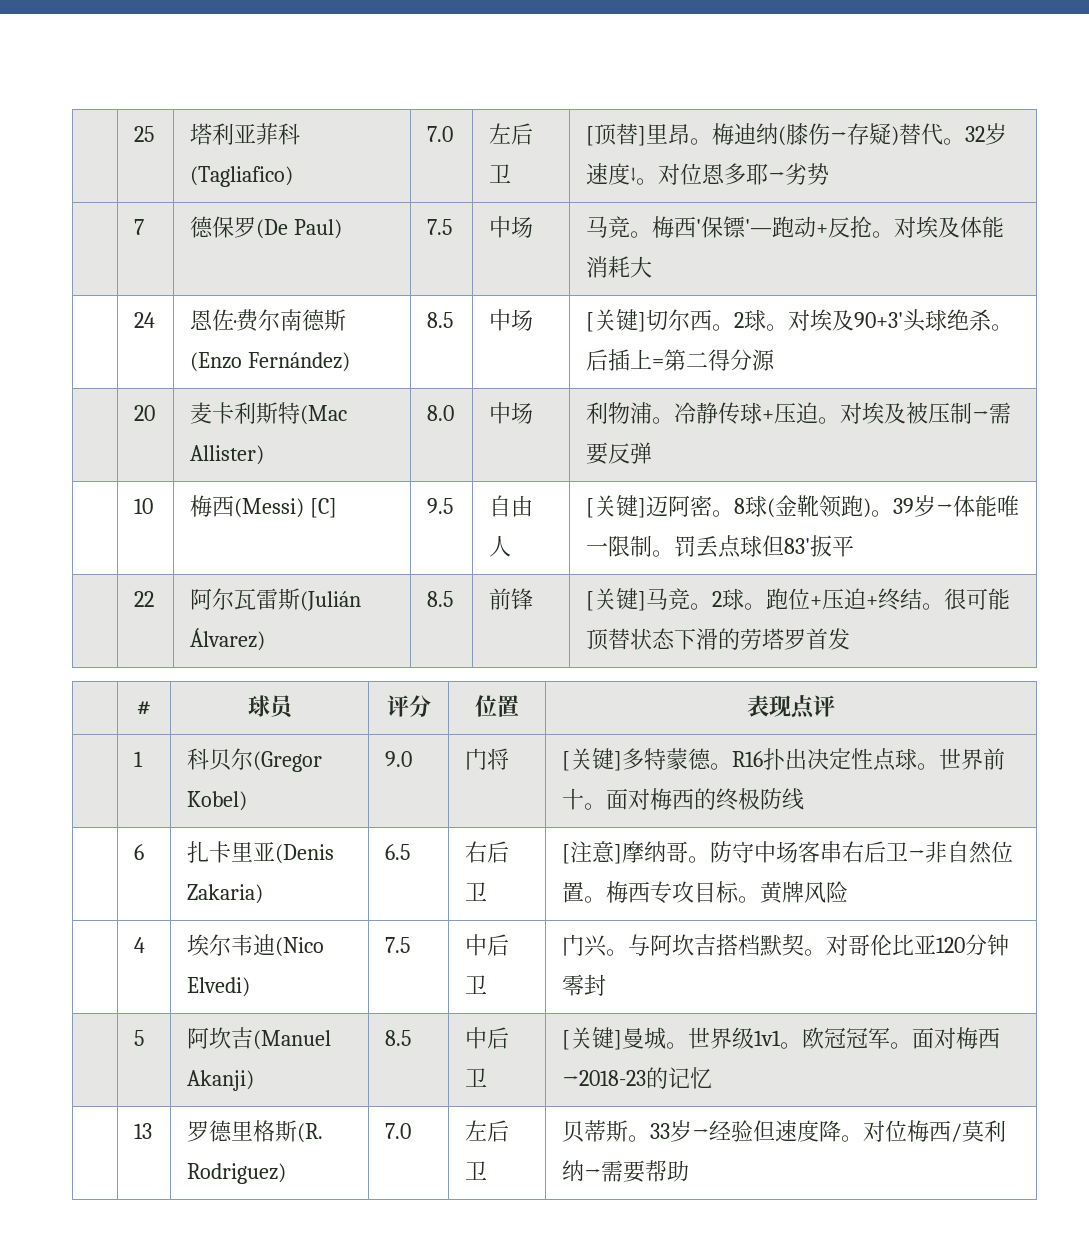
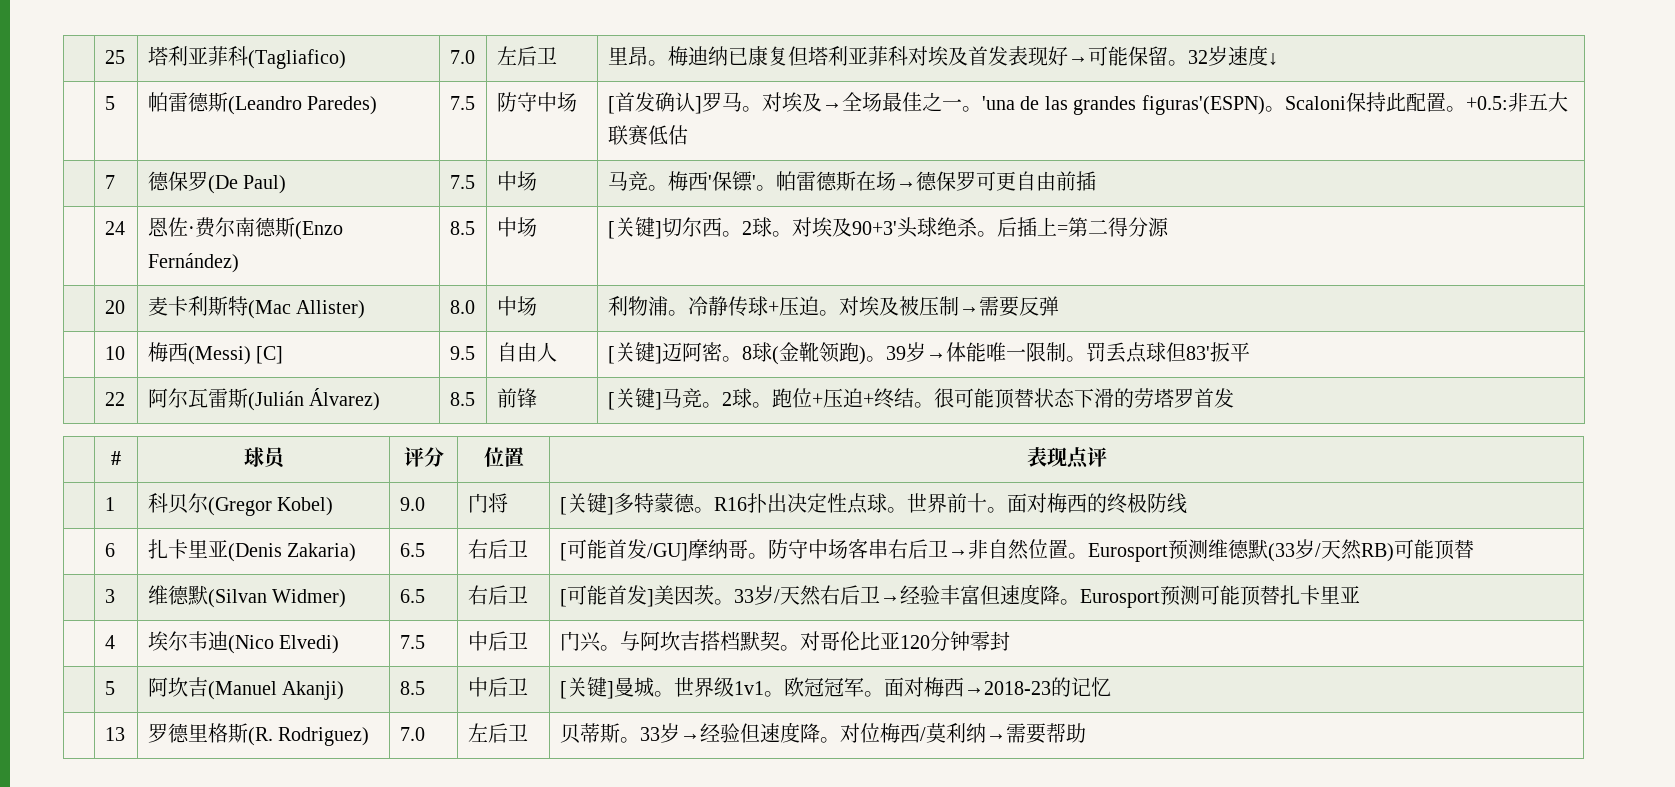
- | 25 | 塔利亚菲科(Tagliafico) | 7.0 | 左后卫 | [顶替]里昂。梅迪纳(膝伤→存疑)替代。32岁速度↓。对位恩多耶→劣势
+ | 25 | 塔利亚菲科(Tagliafico) | 7.0 | 左后卫 | 里昂。梅迪纳已康复但塔利亚菲科对埃及首发表现好→可能保留。32岁速度↓
+ | 5 | 帕雷德斯(Leandro Paredes) | 7.5 | 防守中场 | [首发确认]罗马。对埃及→全场最佳之一。'una de las grandes figuras'(ESPN)。Scaloni保持此配置。+0.5:非五大联赛低估
- | 7 | 德保罗(De Paul) | 7.5 | 中场 | 马竞。梅西'保镖'—跑动+反抢。对埃及体能消耗大
+ | 7 | 德保罗(De Paul) | 7.5 | 中场 | 马竞。梅西'保镖'。帕雷德斯在场→德保罗可更自由前插
- | 6 | 扎卡里亚(Denis Zakaria) | 6.5 | 右后卫 | [注意]摩纳哥。防守中场客串右后卫→非自然位置。梅西专攻目标。黄牌风险
+ | 6 | 扎卡里亚(Denis Zakaria) | 6.5 | 右后卫 | [可能首发/GU]摩纳哥。防守中场客串右后卫→非自然位置。Eurosport预测维德默(33岁/天然RB)可能顶替
+ | 3 | 维德默(Silvan Widmer) | 6.5 | 右后卫 | [可能首发]美因茨。33岁/天然右后卫→经验丰富但速度降。Eurosport预测可能顶替扎卡里亚

